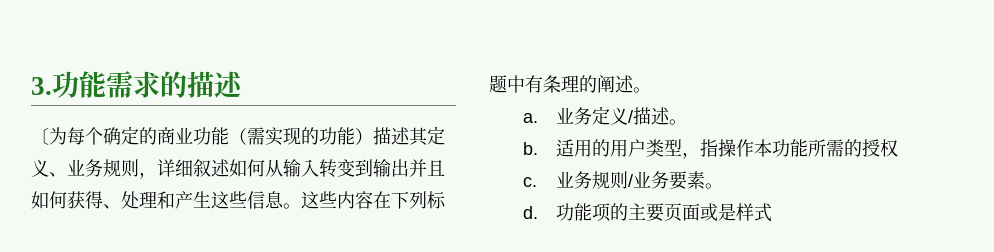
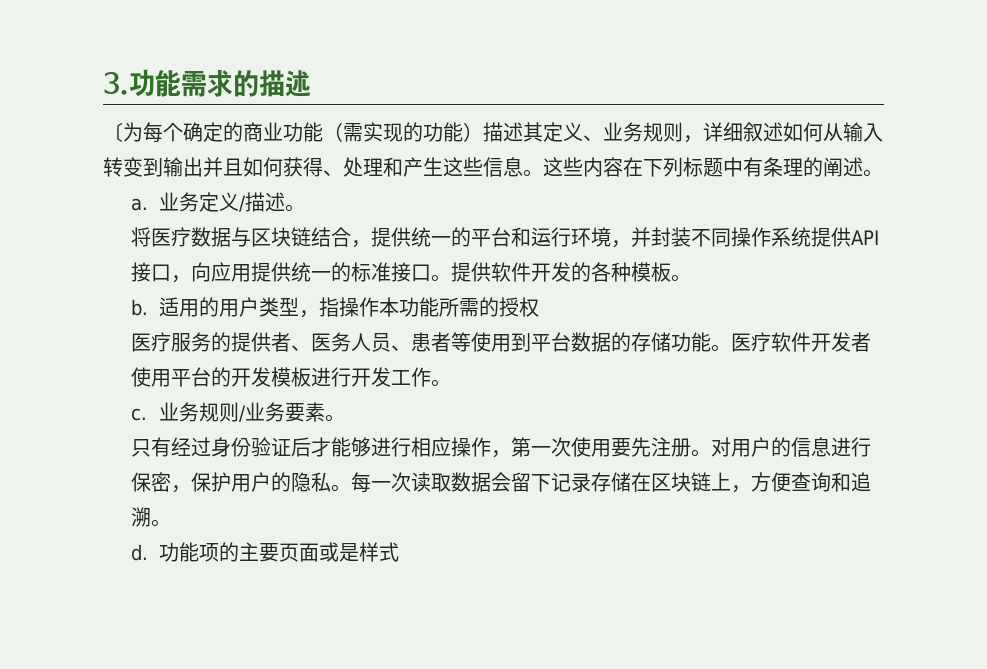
+ 将医疗数据与区块链结合，提供统一的平台和运行环境，并封装不同操作系统提供API接口，向应用提供统一的标准接口。提供软件开发的各种模板。
+ 医疗服务的提供者、医务人员、患者等使用到平台数据的存储功能。医疗软件开发者使用平台的开发模板进行开发工作。
+ 只有经过身份验证后才能够进行相应操作，第一次使用要先注册。对用户的信息进行保密，保护用户的隐私。每一次读取数据会留下记录存储在区块链上，方便查询和追溯。

